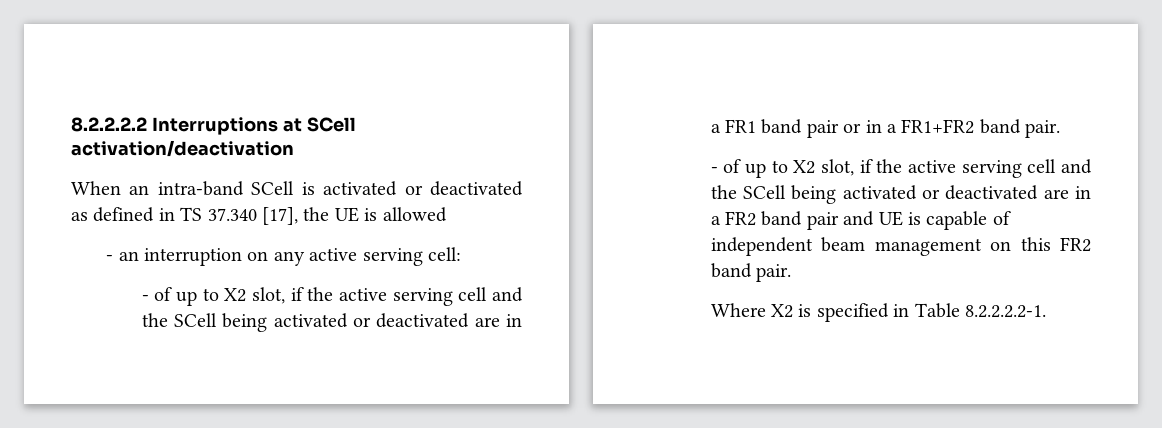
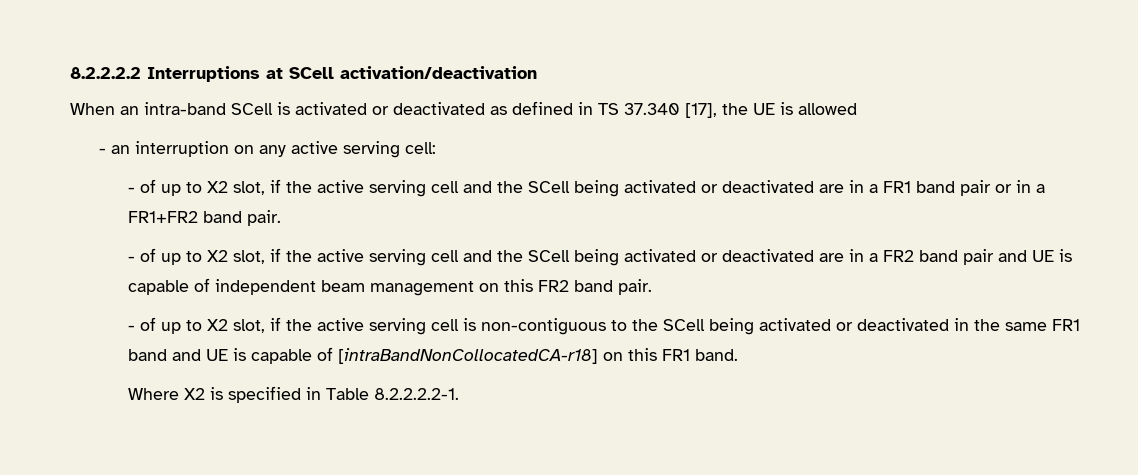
+ - of up to X2 slot, if the active serving cell is non-contiguous to the SCell being activated or deactivated in the same FR1 band and UE is capable of [intraBandNonCollocatedCA-r18] on this FR1 band.

